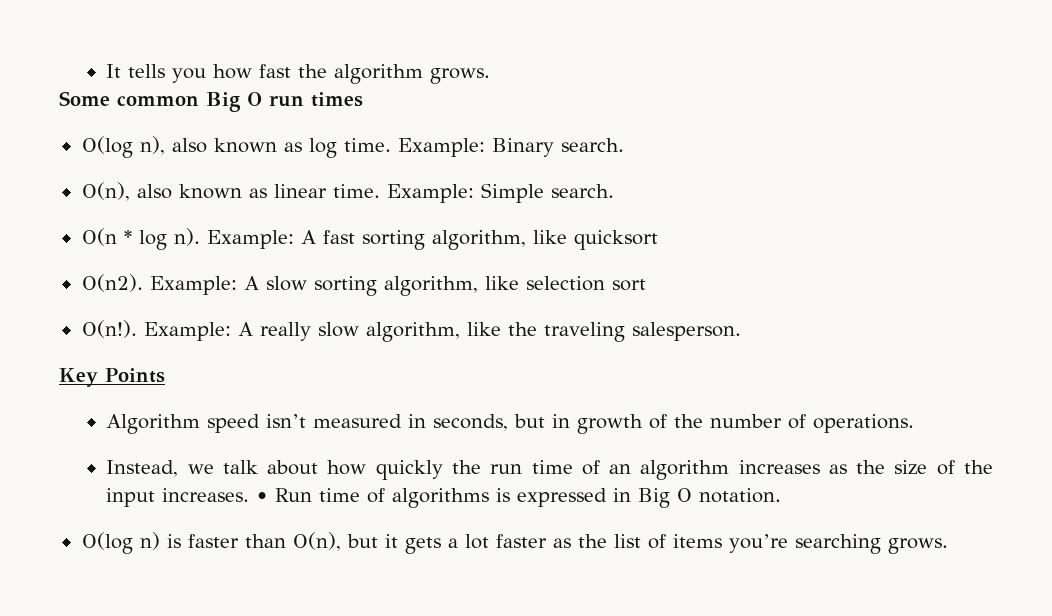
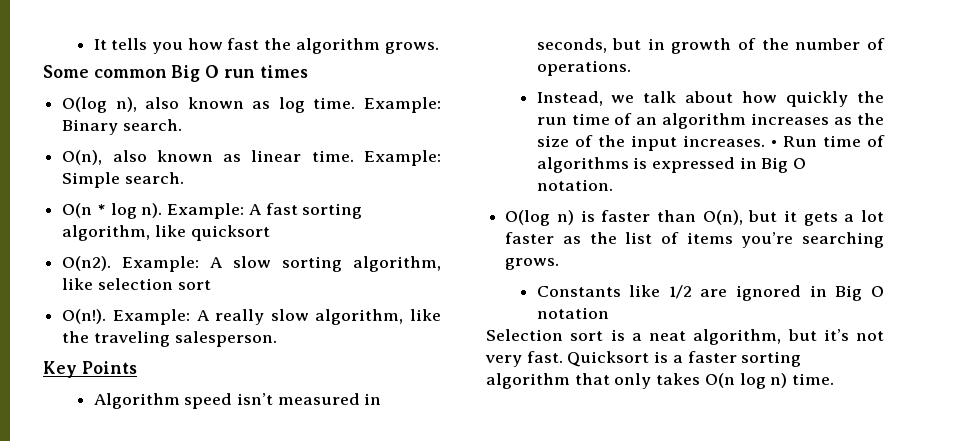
+ Constants like 1/2 are ignored in Big O notation
+ Selection sort is a neat algorithm, but it’s not very fast. Quicksort is a faster sorting algorithm that only takes O(n log n) time.

